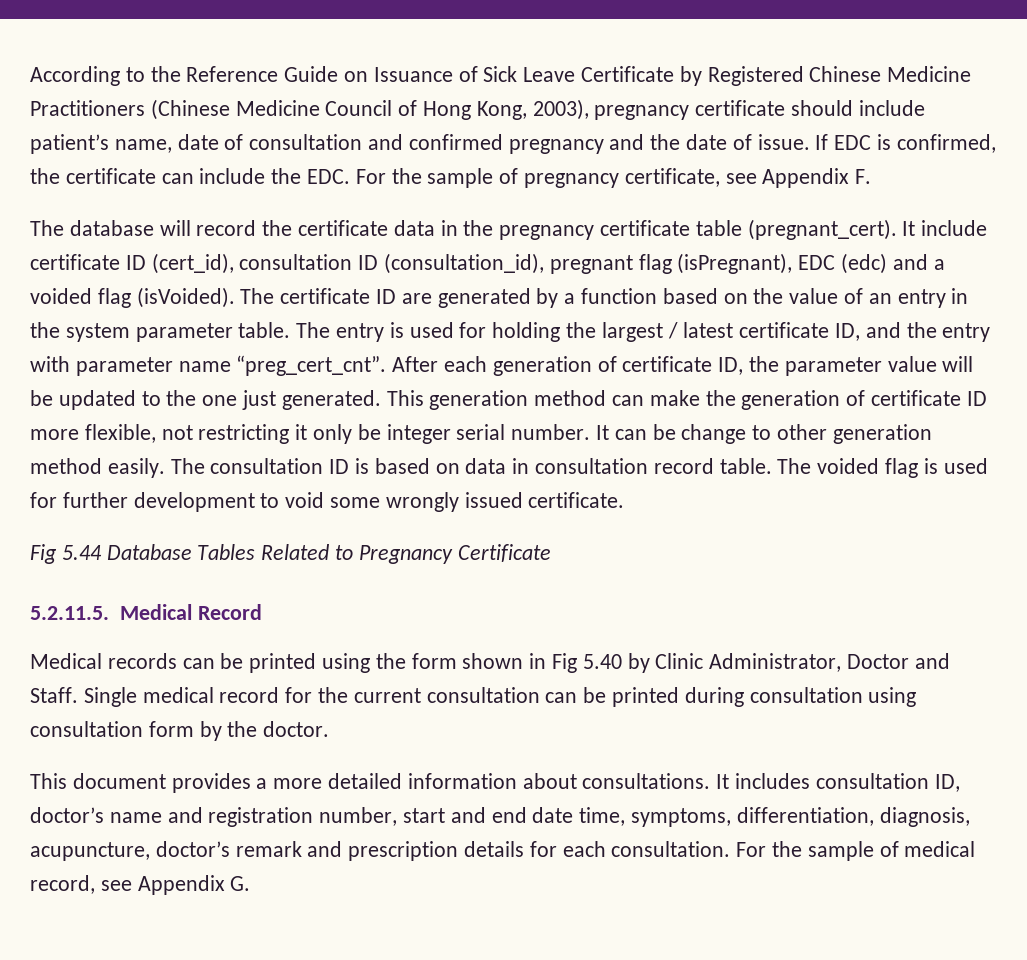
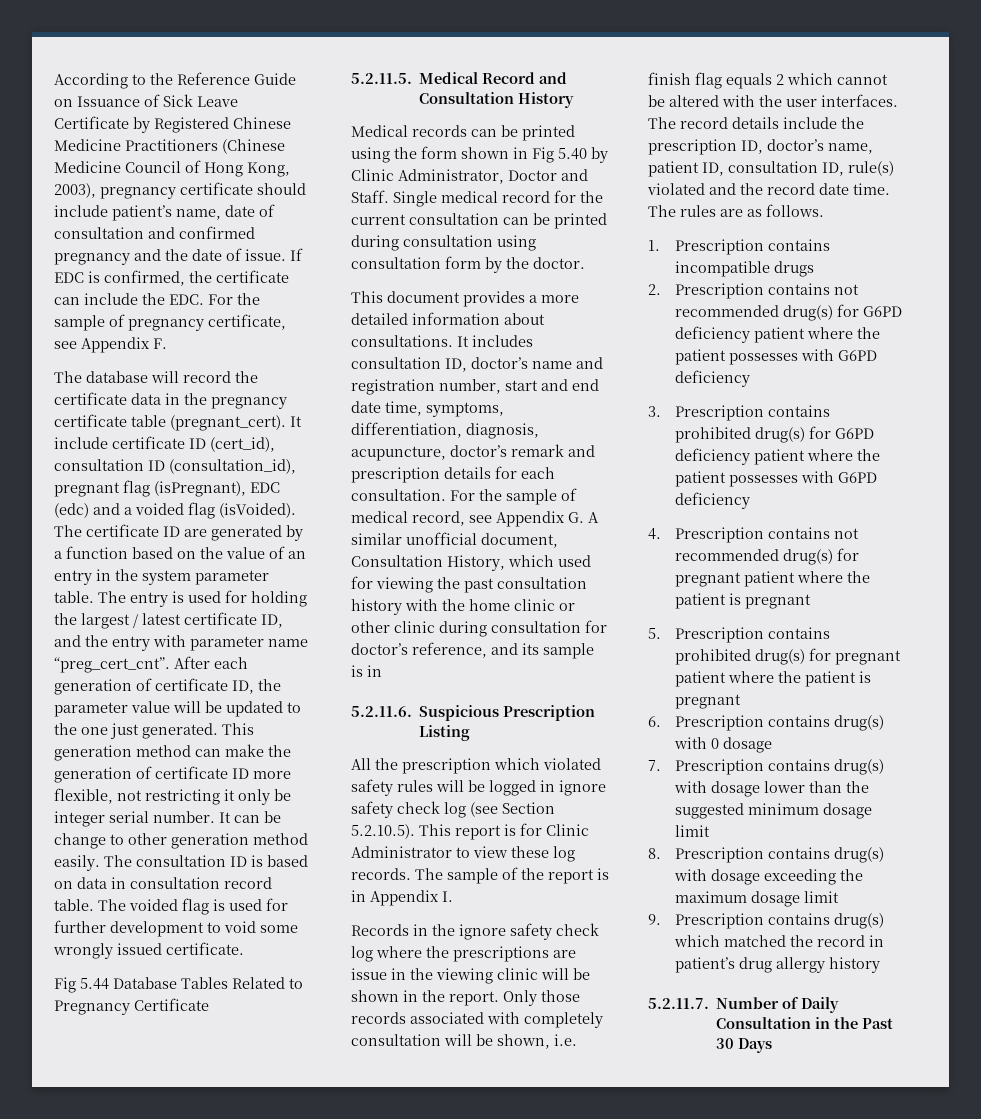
- 5.2.11.5. Medical Record
+ 5.2.11.5. Medical Record and Consultation History
- For the sample of medical record, see Appendix G.
+ For the sample of medical record, see Appendix G. A similar unofficial document, Consultation History, which used for viewing the past consultation history with the home clinic or other clinic during consultation for doctor’s reference, and its sample is in
+ 5.2.11.6. Suspicious Prescription Listing
+ All the prescription which violated safety rules will be logged in ignore safety check log (see Section 5.2.10.5). This report is for Clinic Administrator to view these log records. The sample of the report is in Appendix I.
+ Records in the ignore safety check log where the prescriptions are issue in the viewing clinic will be shown in the report. Only those records associated with completely consultation will be shown, i.e. finish flag equals 2 which cannot be altered with the user interfaces. The record details include the prescription ID, doctor’s name, patient ID, consultation ID, rule(s) violated and the record date time. The rules are as follows.
+ 1. Prescription contains incompatible drugs
+ 2. Prescription contains not recommended drug(s) for G6PD deficiency patient where the patient possesses with G6PD deficiency
+ 3. Prescription contains prohibited drug(s) for G6PD deficiency patient where the patient possesses with G6PD deficiency
+ 4. Prescription contains not recommended drug(s) for pregnant patient where the patient is pregnant
+ 5. Prescription contains prohibited drug(s) for pregnant patient where the patient is pregnant
+ 6. Prescription contains drug(s) with 0 dosage
+ 7. Prescription contains drug(s) with dosage lower than the suggested minimum dosage limit
+ 8. Prescription contains drug(s) with dosage exceeding the maximum dosage limit
+ 9. Prescription contains drug(s) which matched the record in patient’s drug allergy history
+ 5.2.11.7. Number of Daily Consultation in the Past 30 Days

